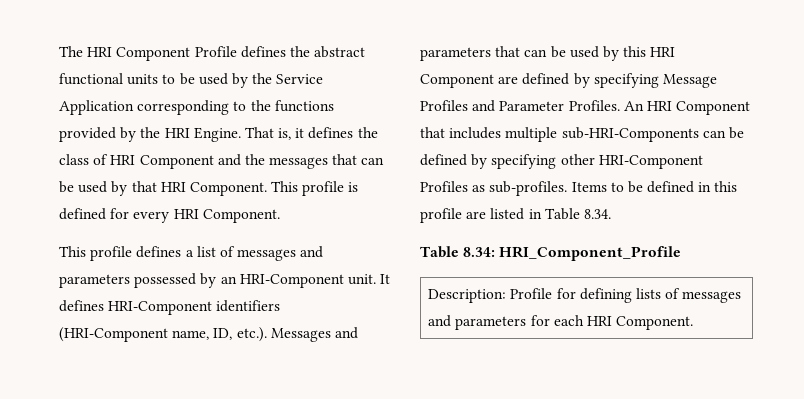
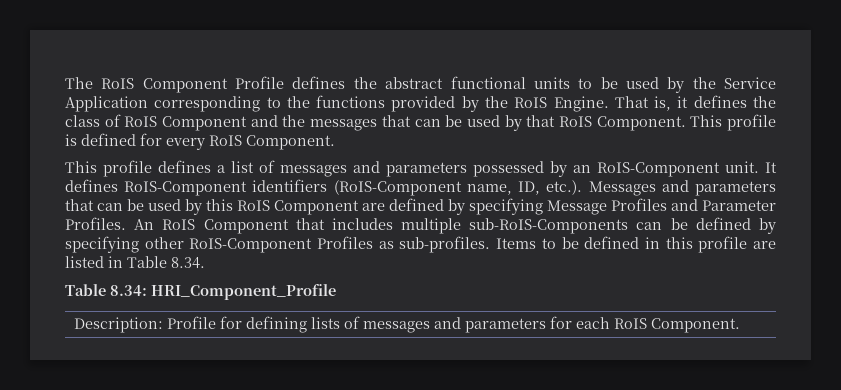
- The HRI Component Profile defines the abstract functional units to be used by the Service Application corresponding to the functions provided by the HRI Engine.
+ The RoIS Component Profile defines the abstract functional units to be used by the Service Application corresponding to the functions provided by the RoIS Engine.
- That is, it defines the class of HRI Component and the messages that can be used by that HRI Component.
+ That is, it defines the class of RoIS Component and the messages that can be used by that RoIS Component.
- This profile is defined for every HRI Component.
+ This profile is defined for every RoIS Component.
- This profile defines a list of messages and parameters possessed by an HRI-Component unit.
+ This profile defines a list of messages and parameters possessed by an RoIS-Component unit.
- It defines HRI-Component identifiers (HRI-Component name, ID, etc.). Messages and parameters that can be used by this HRI Component are defined by specifying Message Profiles and Parameter Profiles.
+ It defines RoIS-Component identifiers (RoIS-Component name, ID, etc.). Messages and parameters that can be used by this RoIS Component are defined by specifying Message Profiles and Parameter Profiles.
- An HRI Component that includes multiple sub-HRI-Components can be defined by specifying other HRI-Component Profiles as sub-profiles.
+ An RoIS Component that includes multiple sub-RoIS-Components can be defined by specifying other RoIS-Component Profiles as sub-profiles.
- Description: Profile for defining lists of messages and parameters for each HRI Component.
+ Description: Profile for defining lists of messages and parameters for each RoIS Component.

